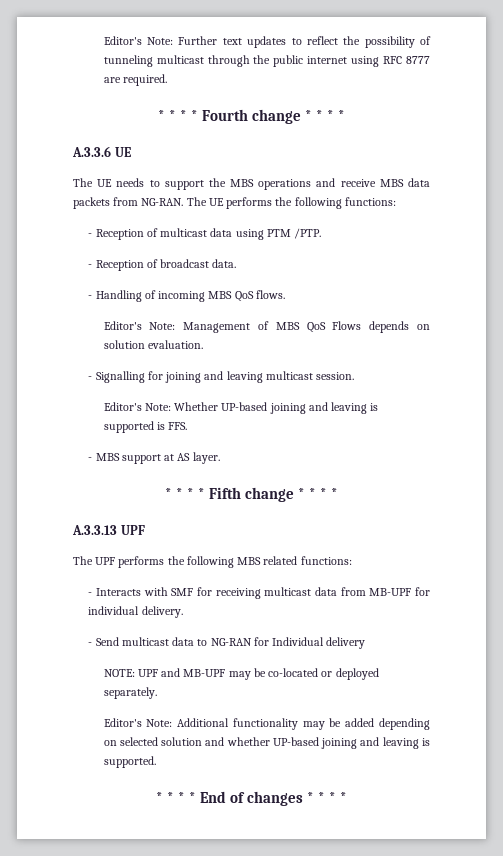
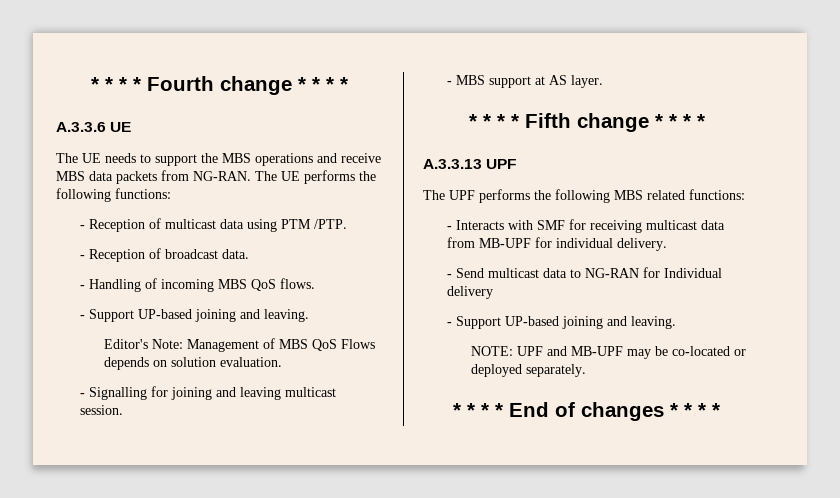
- Editor's Note: Further text updates to reflect the possibility of tunneling multicast through the public internet using RFC 8777 are required.
  - Handling of incoming MBS QoS flows.
+ - Support UP-based joining and leaving.
- Editor's Note: Whether UP-based joining and leaving is supported is FFS.
  - Send multicast data to NG-RAN for Individual delivery
+ - Support UP-based joining and leaving.
- Editor's Note: Additional functionality may be added depending on selected solution and whether UP-based joining and leaving is supported.

